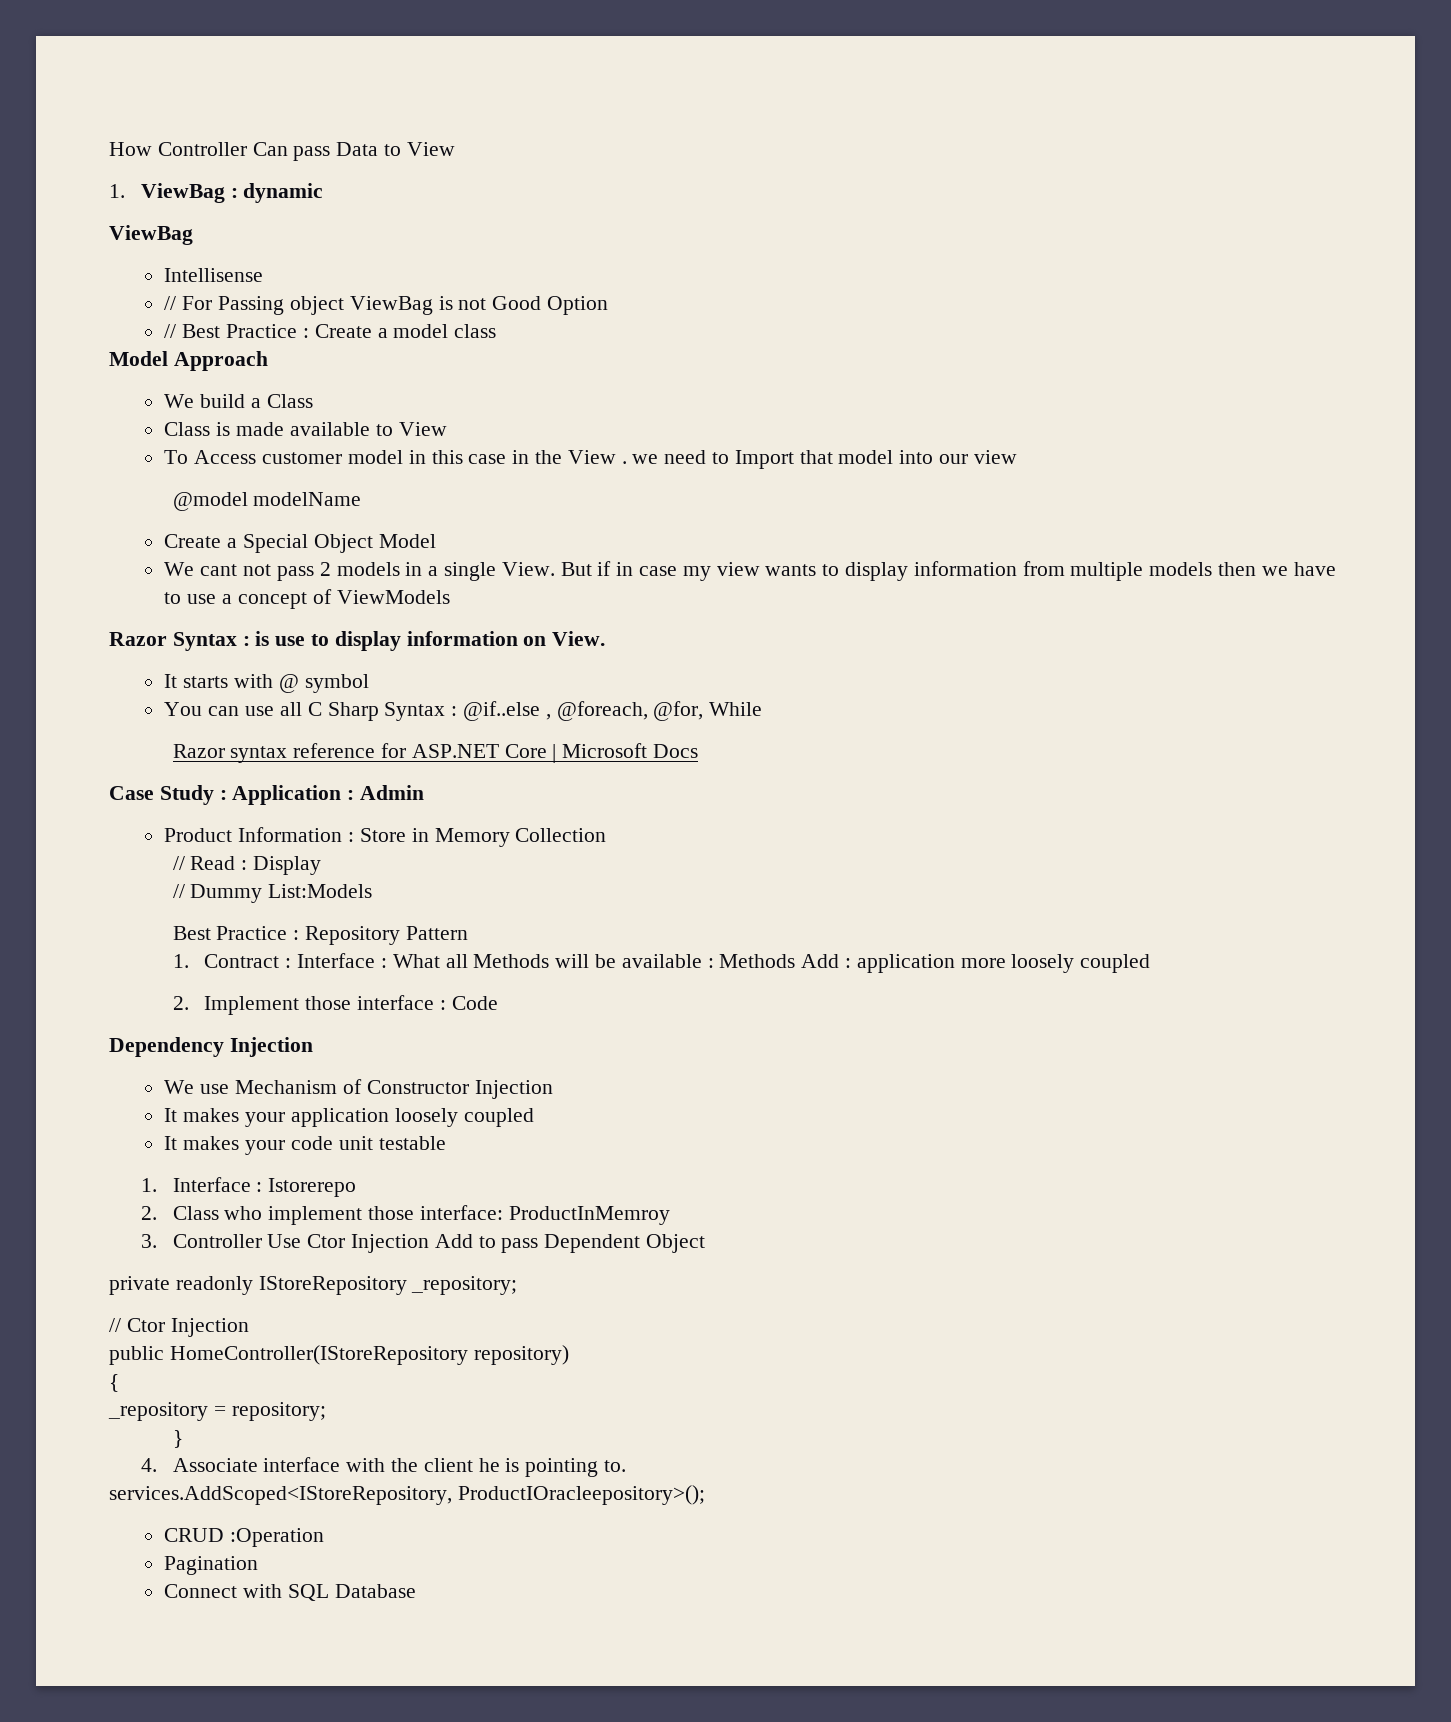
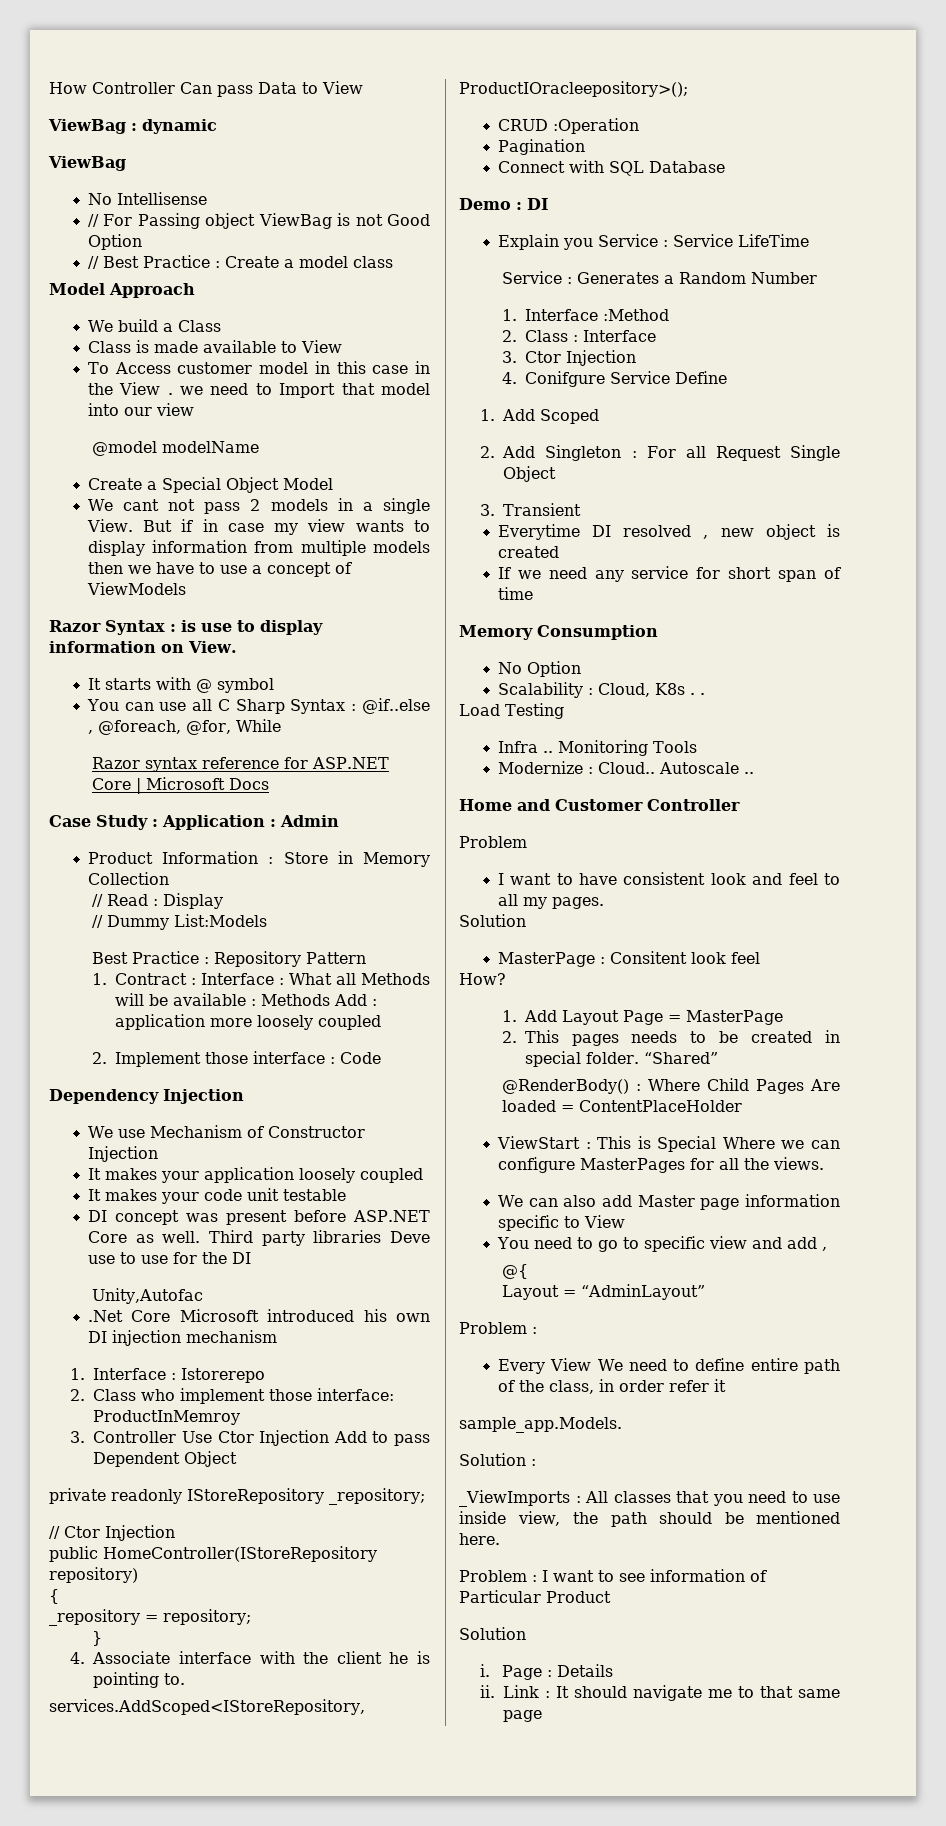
- 1. ViewBag : dynamic
+ ViewBag : dynamic
- Intellisense
+ No Intellisense
+ DI concept was present before ASP.NET Core as well. Third party libraries Deve use to use for the DI
+ Unity,Autofac
+ .Net Core Microsoft introduced his own DI injection mechanism
+ Demo : DI
+ Explain you Service : Service LifeTime
+ Service : Generates a Random Number
+ 1. Interface :Method
+ 2. Class : Interface
+ 3. Ctor Injection
+ 4. Conifgure Service Define
+ 1. Add Scoped
+ 2. Add Singleton : For all Request Single Object
+ 3. Transient
+ Everytime DI resolved , new object is created
+ If we need any service for short span of time
+ Memory Consumption
+ No Option
+ Scalability : Cloud, K8s . .
+ Load Testing
+ Infra .. Monitoring Tools
+ Modernize : Cloud.. Autoscale ..
+ Home and Customer Controller
+ Problem
+ I want to have consistent look and feel to all my pages.
+ Solution
+ MasterPage : Consitent look feel
+ How?
+ 1. Add Layout Page = MasterPage
+ 2. This pages needs to be created in special folder. “Shared”
+ @RenderBody() : Where Child Pages Are loaded = ContentPlaceHolder
+ ViewStart : This is Special Where we can configure MasterPages for all the views.
+ We can also add Master page information specific to View
+ You need to go to specific view and add ,
+ @{
+ Layout = “AdminLayout”
+ Problem :
+ Every View We need to define entire path of the class, in order refer it
+ sample_app.Models.
+ Solution :
+ _ViewImports : All classes that you need to use inside view, the path should be mentioned here.
+ Problem : I want to see information of Particular Product
+ Solution
+ i. Page : Details
+ ii. Link : It should navigate me to that same page

